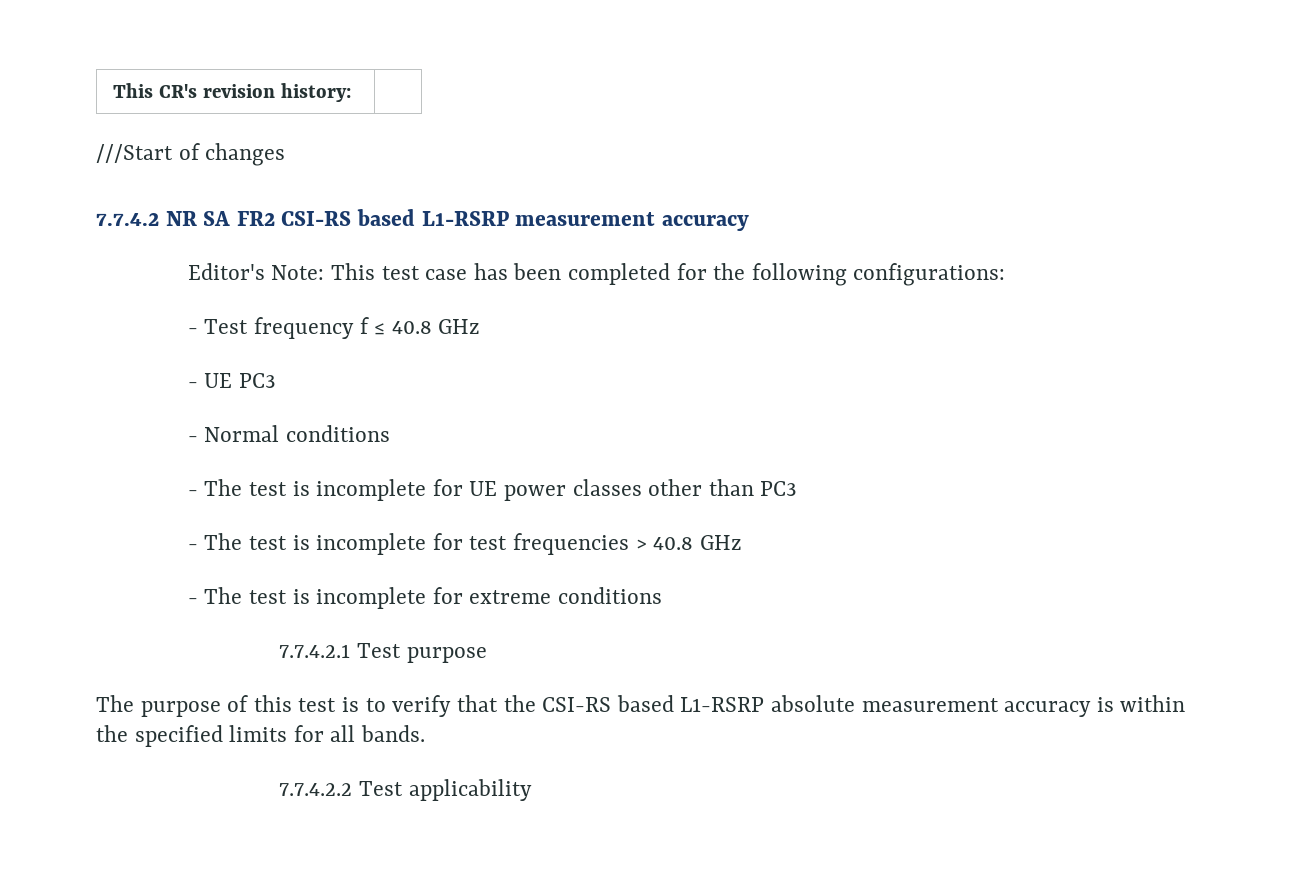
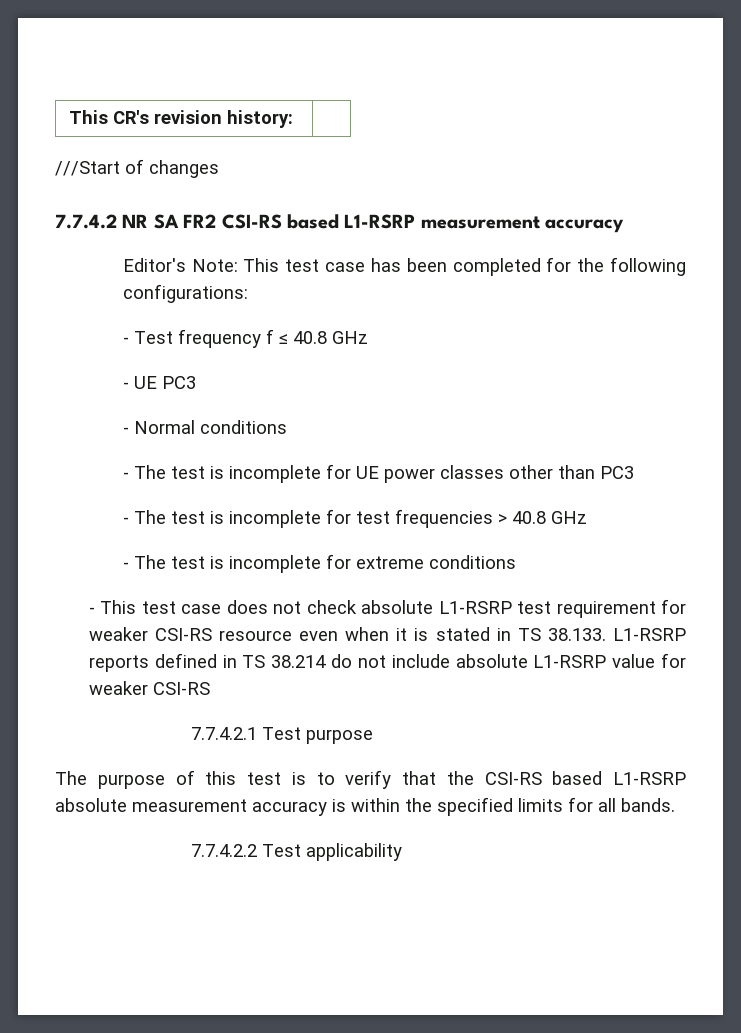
+ - This test case does not check absolute L1-RSRP test requirement for weaker CSI-RS resource even when it is stated in TS 38.133. L1-RSRP reports defined in TS 38.214 do not include absolute L1-RSRP value for weaker CSI-RS

